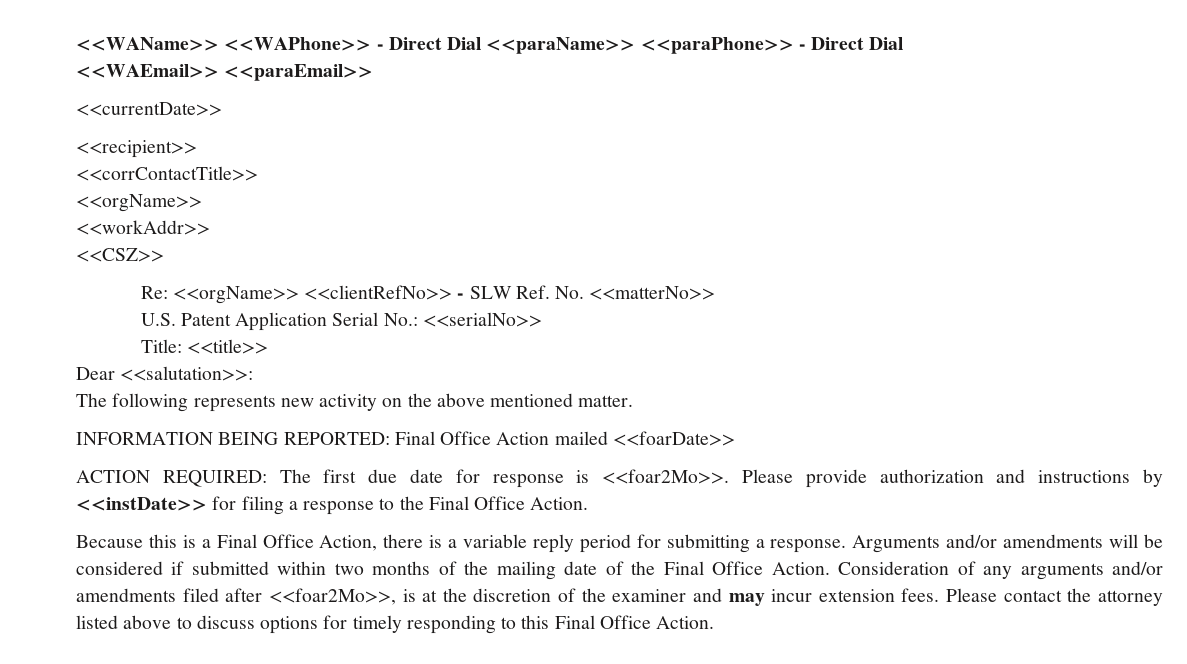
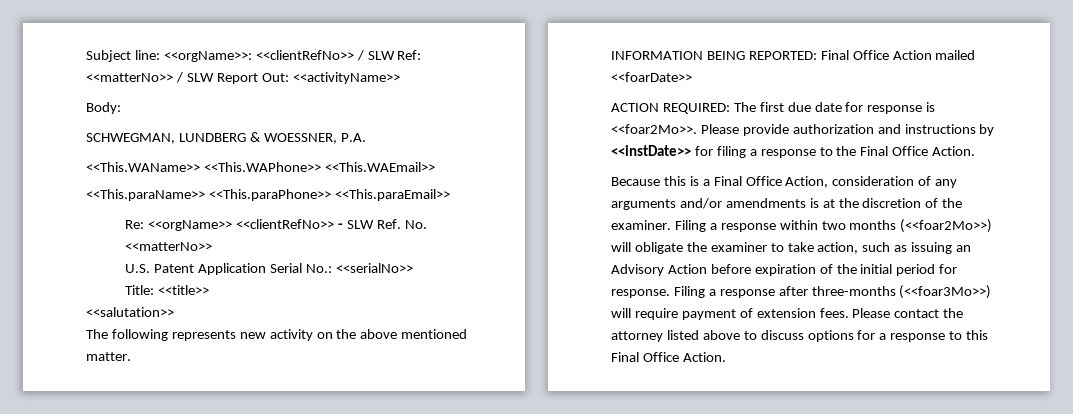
- <<WAName>> <<WAPhone>> - Direct Dial <<paraName>> <<paraPhone>> - Direct Dial
- <<WAEmail>> <<paraEmail>>
- <<currentDate>>
- <<recipient>>
- <<corrContactTitle>>
- <<orgName>>
- <<workAddr>>
- <<CSZ>>
+ Subject line: <<orgName>>: <<clientRefNo>> / SLW Ref: <<matterNo>> / SLW Report Out: <<activityName>>
+ Body:
+ SCHWEGMAN, LUNDBERG & WOESSNER, P.A.
+ <<This.WAName>> <<This.WAPhone>> <<This.WAEmail>>
+ <<This.paraName>> <<This.paraPhone>> <<This.paraEmail>>
- Dear <<salutation>>:
+ <<salutation>>
- Because this is a Final Office Action, there is a variable reply period for submitting a response. Arguments and/or amendments will be considered if submitted within two months of the mailing date of the Final Office Action. Consideration of any arguments and/or amendments filed after <<foar2Mo>>, is at the discretion of the examiner and may incur extension fees.
+ Because this is a Final Office Action, consideration of any arguments and/or amendments is at the discretion of the examiner. Filing a response within two months (<<foar2Mo>>) will obligate the examiner to take action, such as issuing an Advisory Action before expiration of the initial period for response. Filing a response after three-months (<<foar3Mo>>) will require payment of extension fees.
- Please contact the attorney listed above to discuss options for timely responding to this Final Office Action.
+ Please contact the attorney listed above to discuss options for a response to this Final Office Action.

